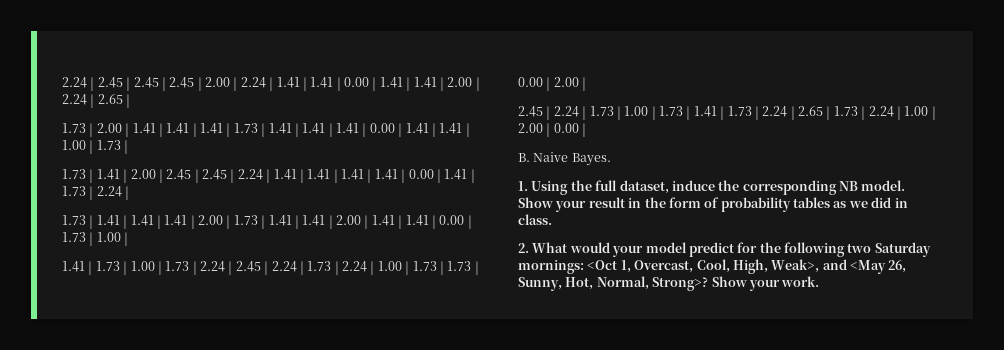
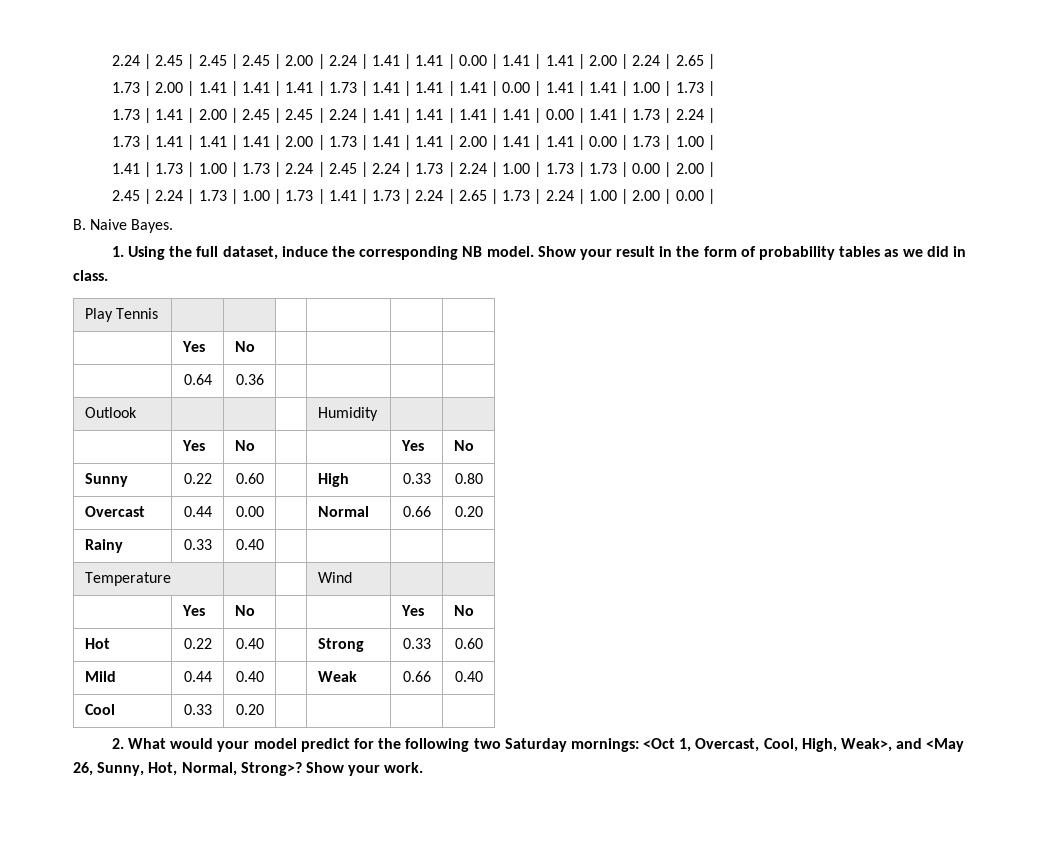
+ Play Tennis | | | | | |
+ | Yes | No | | | |
+ | 0.64 | 0.36 | | | |
+ Outlook | | | | Humidity | |
+ | Yes | No | | | Yes | No
+ Sunny | 0.22 | 0.60 | | High | 0.33 | 0.80
+ Overcast | 0.44 | 0.00 | | Normal | 0.66 | 0.20
+ Rainy | 0.33 | 0.40 | | | |
+ Temperature | | | Wind | |
+ | Yes | No | | | Yes | No
+ Hot | 0.22 | 0.40 | | Strong | 0.33 | 0.60
+ Mild | 0.44 | 0.40 | | Weak | 0.66 | 0.40
+ Cool | 0.33 | 0.20 | | | |

